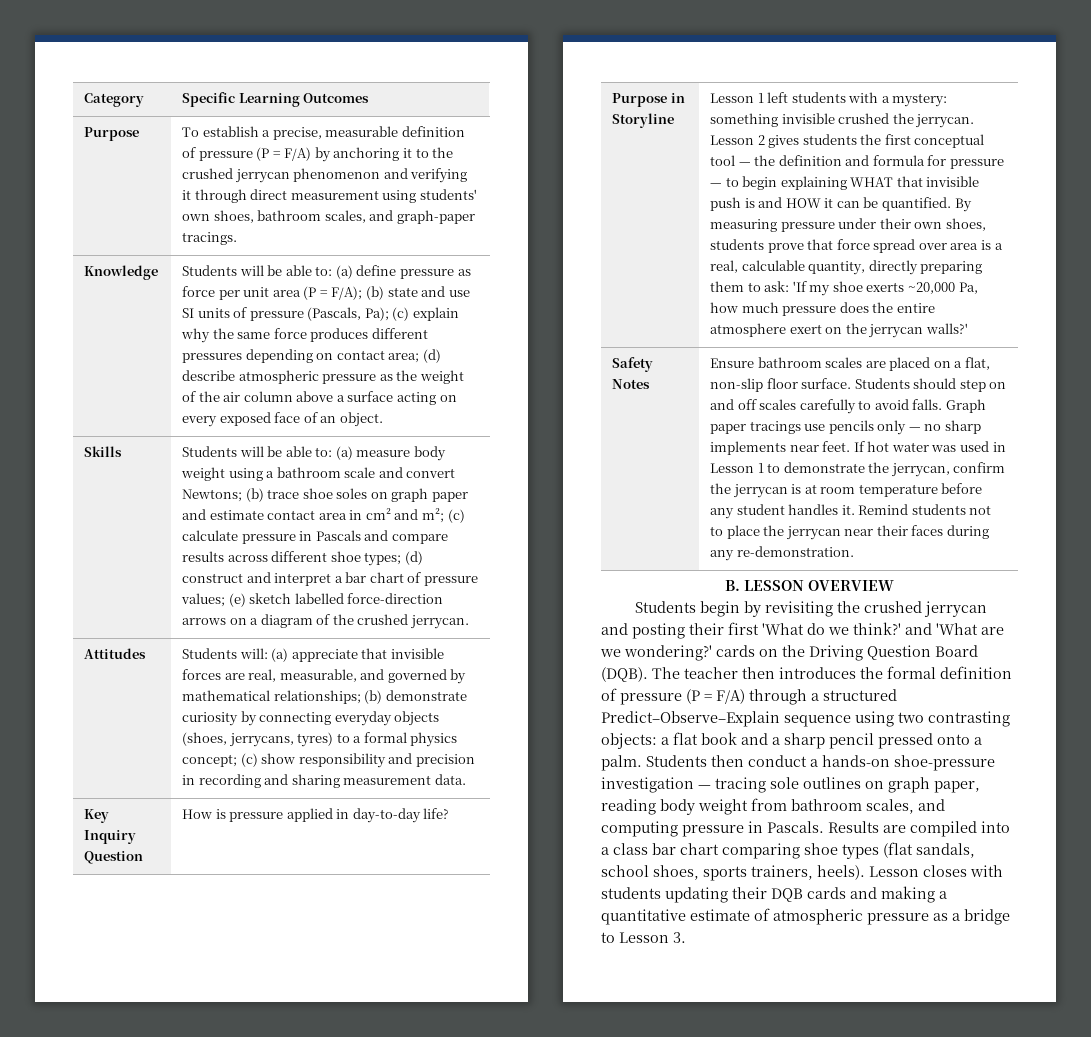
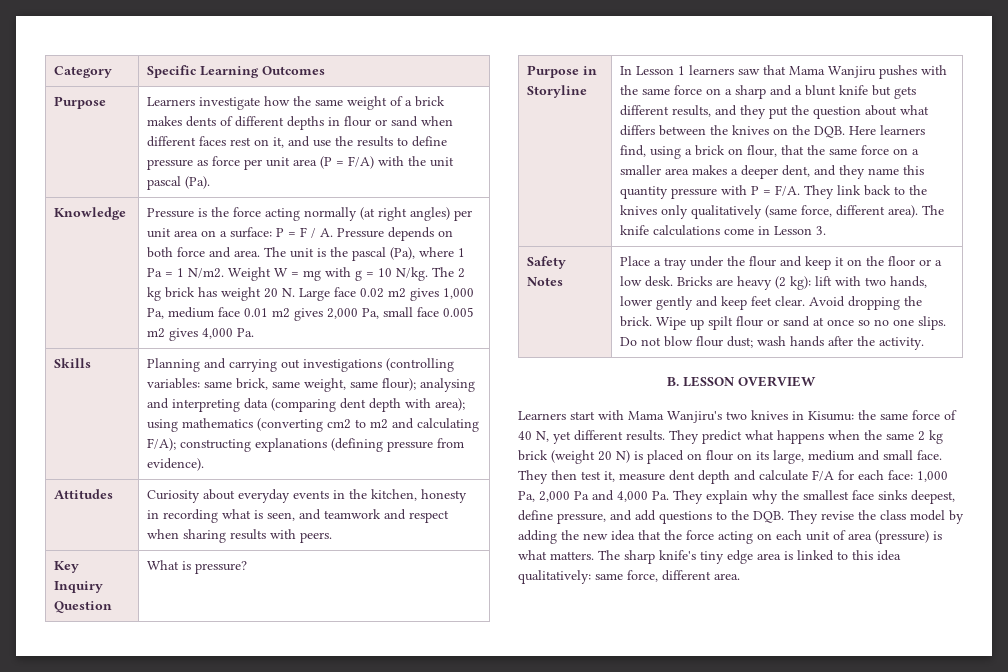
- To establish a precise, measurable definition of pressure (P = F/A) by anchoring it to the crushed jerrycan phenomenon and verifying it through direct measurement using students' own shoes, bathroom scales, and graph-paper tracings.
- Knowledge | Students will be able to: (a) define pressure as force per unit area (P = F/A); (b) state and use SI units of pressure (Pascals, Pa); (c) explain why the same force produces different pressures depending on contact area; (d) describe atmospheric pressure as the weight of the air column above a surface acting on every exposed face of an object.
- Skills | Students will be able to: (a) measure body weight using a bathroom scale and convert Newtons; (b) trace shoe soles on graph paper and estimate contact area in cm² and m²; (c) calculate pressure in Pascals and compare results across different shoe types; (d) construct and interpret a bar chart of pressure values; (e) sketch labelled force-direction arrows on a diagram of the crushed jerrycan.
- Attitudes | Students will: (a) appreciate that invisible forces are real, measurable, and governed by mathematical relationships; (b) demonstrate curiosity by connecting everyday objects (shoes, jerrycans, tyres) to a formal physics concept; (c) show responsibility and precision in recording and sharing measurement data.
- Key Inquiry Question | How is pressure applied in day-to-day life?
+ Learners investigate how the same weight of a brick makes dents of different depths in flour or sand when different faces rest on it, and use the results to define pressure as force per unit area (P = F/A) with the unit pascal (Pa).
+ Knowledge | Pressure is the force acting normally (at right angles) per unit area on a surface: P = F / A. Pressure depends on both force and area. The unit is the pascal (Pa), where 1 Pa = 1 N/m2. Weight W = mg with g = 10 N/kg. The 2 kg brick has weight 20 N. Large face 0.02 m2 gives 1,000 Pa, medium face 0.01 m2 gives 2,000 Pa, small face 0.005 m2 gives 4,000 Pa.
+ Skills | Planning and carrying out investigations (controlling variables: same brick, same weight, same flour); analysing and interpreting data (comparing dent depth with area); using mathematics (converting cm2 to m2 and calculating F/A); constructing explanations (defining pressure from evidence).
+ Attitudes | Curiosity about everyday events in the kitchen, honesty in recording what is seen, and teamwork and respect when sharing results with peers.
+ Key Inquiry Question | What is pressure?
- Lesson 1 left students with a mystery: something invisible crushed the jerrycan. Lesson 2 gives students the first conceptual tool — the definition and formula for pressure — to begin explaining WHAT that invisible push is and HOW it can be quantified. By measuring pressure under their own shoes, students prove that force spread over area is a real, calculable quantity, directly preparing them to ask: 'If my shoe exerts ~20,000 Pa, how much pressure does the entire atmosphere exert on the jerrycan walls?'
- Safety Notes | Ensure bathroom scales are placed on a flat, non-slip floor surface. Students should step on and off scales carefully to avoid falls. Graph paper tracings use pencils only — no sharp implements near feet. If hot water was used in Lesson 1 to demonstrate the jerrycan, confirm the jerrycan is at room temperature before any student handles it. Remind students not to place the jerrycan near their faces during any re-demonstration.
+ In Lesson 1 learners saw that Mama Wanjiru pushes with the same force on a sharp and a blunt knife but gets different results, and they put the question about what differs between the knives on the DQB. Here learners find, using a brick on flour, that the same force on a smaller area makes a deeper dent, and they name this quantity pressure with P = F/A. They link back to the knives only qualitatively (same force, different area). The knife calculations come in Lesson 3.
+ Safety Notes | Place a tray under the flour and keep it on the floor or a low desk. Bricks are heavy (2 kg): lift with two hands, lower gently and keep feet clear. Avoid dropping the brick. Wipe up spilt flour or sand at once so no one slips. Do not blow flour dust; wash hands after the activity.
  B. LESSON OVERVIEW
- Students begin by revisiting the crushed jerrycan and posting their first 'What do we think?' and 'What are we wondering?' cards on the Driving Question Board (DQB). The teacher then introduces the formal definition of pressure (P = F/A) through a structured Predict–Observe–Explain sequence using two contrasting objects: a flat book and a sharp pencil pressed onto a palm. Students then conduct a hands-on shoe-pressure investigation — tracing sole outlines on graph paper, reading body weight from bathroom scales, and computing pressure in Pascals. Results are compiled into a class bar chart comparing shoe types (flat sandals, school shoes, sports trainers, heels). Lesson closes with students updating their DQB cards and making a quantitative estimate of atmospheric pressure as a bridge to Lesson 3.
+ Learners start with Mama Wanjiru's two knives in Kisumu: the same force of 40 N, yet different results. They predict what happens when the same 2 kg brick (weight 20 N) is placed on flour on its large, medium and small face. They then test it, measure dent depth and calculate F/A for each face: 1,000 Pa, 2,000 Pa and 4,000 Pa. They explain why the smallest face sinks deepest, define pressure, and add questions to the DQB. They revise the class model by adding the new idea that the force acting on each unit of area (pressure) is what matters. The sharp knife's tiny edge area is linked to this idea qualitatively: same force, different area.

